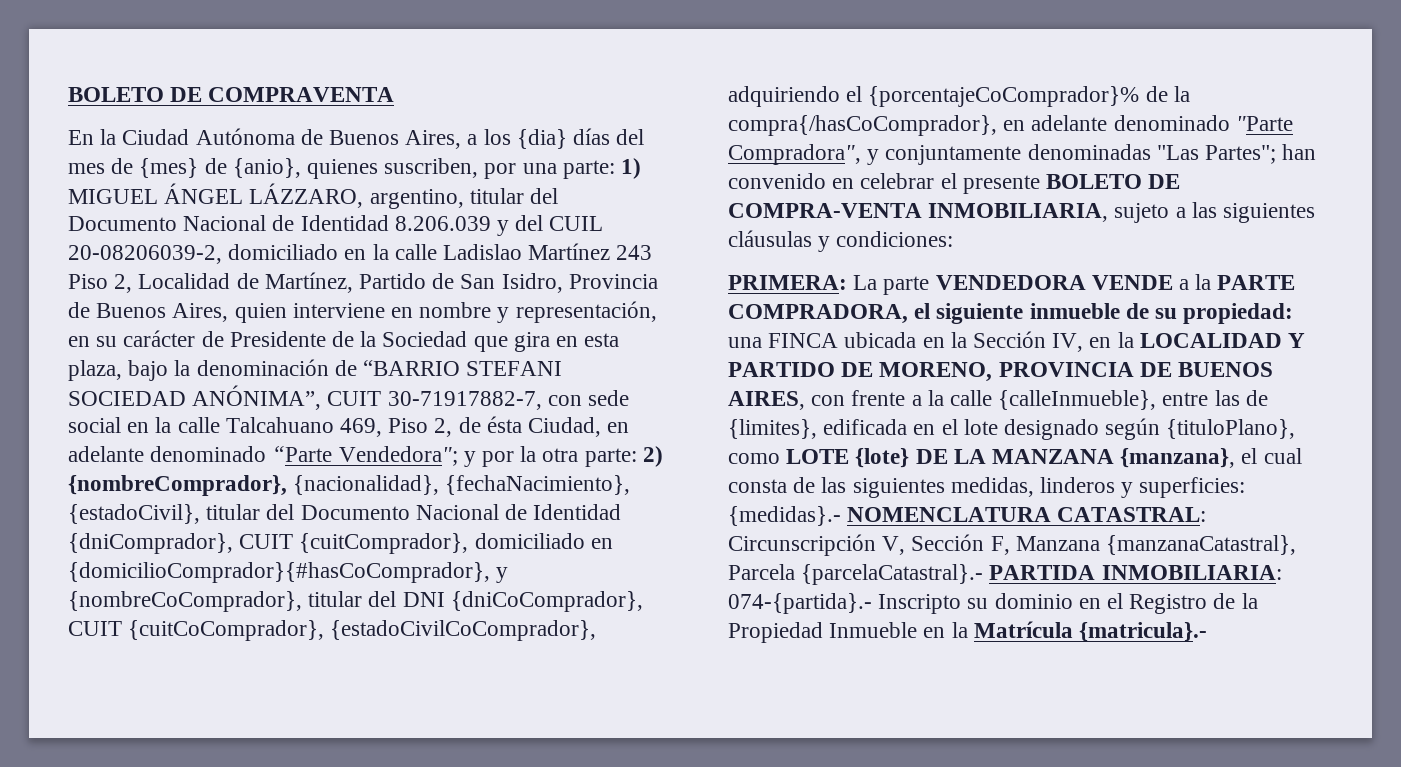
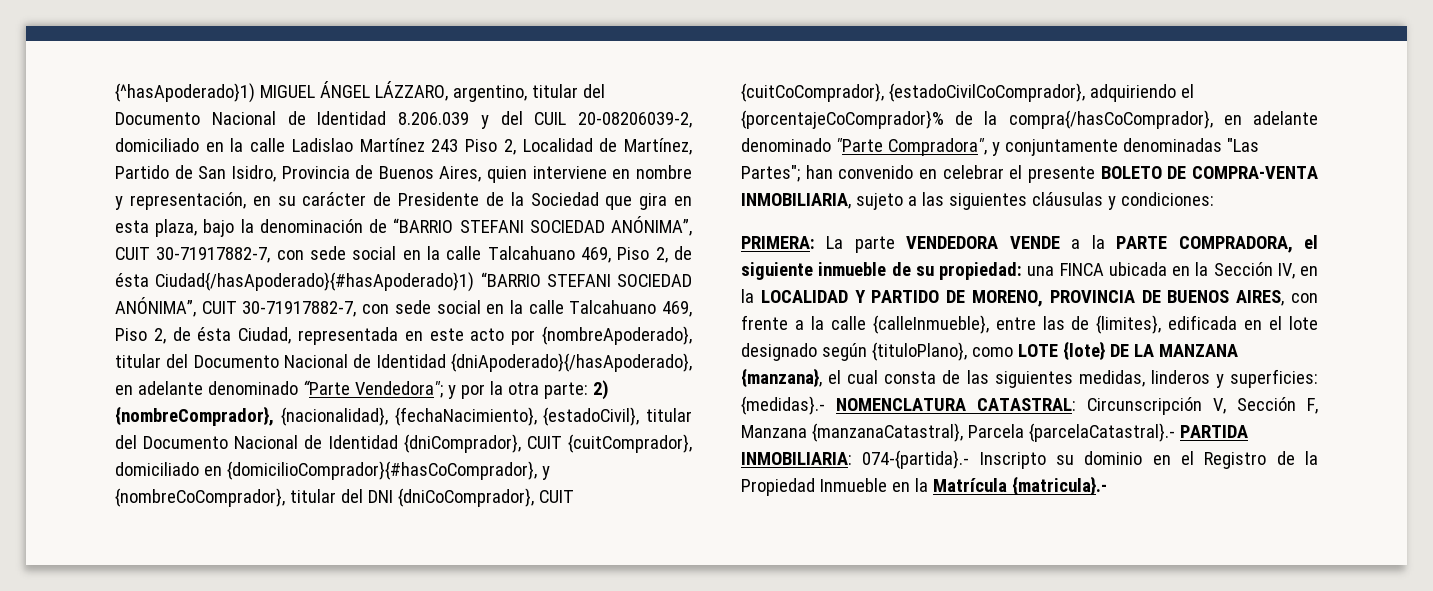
- BOLETO DE COMPRAVENTA
- En la Ciudad Autónoma de Buenos Aires, a los {dia} días del mes de {mes} de {anio}, quienes suscriben, por una parte: 1) MIGUEL ÁNGEL LÁZZARO, argentino, titular del Documento Nacional de Identidad 8.206.039 y del CUIL 20-08206039-2, domiciliado en la calle Ladislao Martínez 243 Piso 2, Localidad de Martínez, Partido de San Isidro, Provincia de Buenos Aires, quien interviene en nombre y representación, en su carácter de Presidente de la Sociedad que gira en esta plaza, bajo la denominación de “BARRIO STEFANI SOCIEDAD ANÓNIMA”, CUIT 30-71917882-7, con sede social en la calle Talcahuano 469, Piso 2, de ésta Ciudad, en adelante denominado “Parte Vendedora";
+ {^hasApoderado}1) MIGUEL ÁNGEL LÁZZARO, argentino, titular del Documento Nacional de Identidad 8.206.039 y del CUIL 20-08206039-2, domiciliado en la calle Ladislao Martínez 243 Piso 2, Localidad de Martínez, Partido de San Isidro, Provincia de Buenos Aires, quien interviene en nombre y representación, en su carácter de Presidente de la Sociedad que gira en esta plaza, bajo la denominación de “BARRIO STEFANI SOCIEDAD ANÓNIMA”, CUIT 30-71917882-7, con sede social en la calle Talcahuano 469, Piso 2, de ésta Ciudad{/hasApoderado}{#hasApoderado}1) “BARRIO STEFANI SOCIEDAD ANÓNIMA”, CUIT 30-71917882-7, con sede social en la calle Talcahuano 469, Piso 2, de ésta Ciudad, representada en este acto por {nombreApoderado}, titular del Documento Nacional de Identidad {dniApoderado}{/hasApoderado}, en adelante denominado “Parte Vendedora";

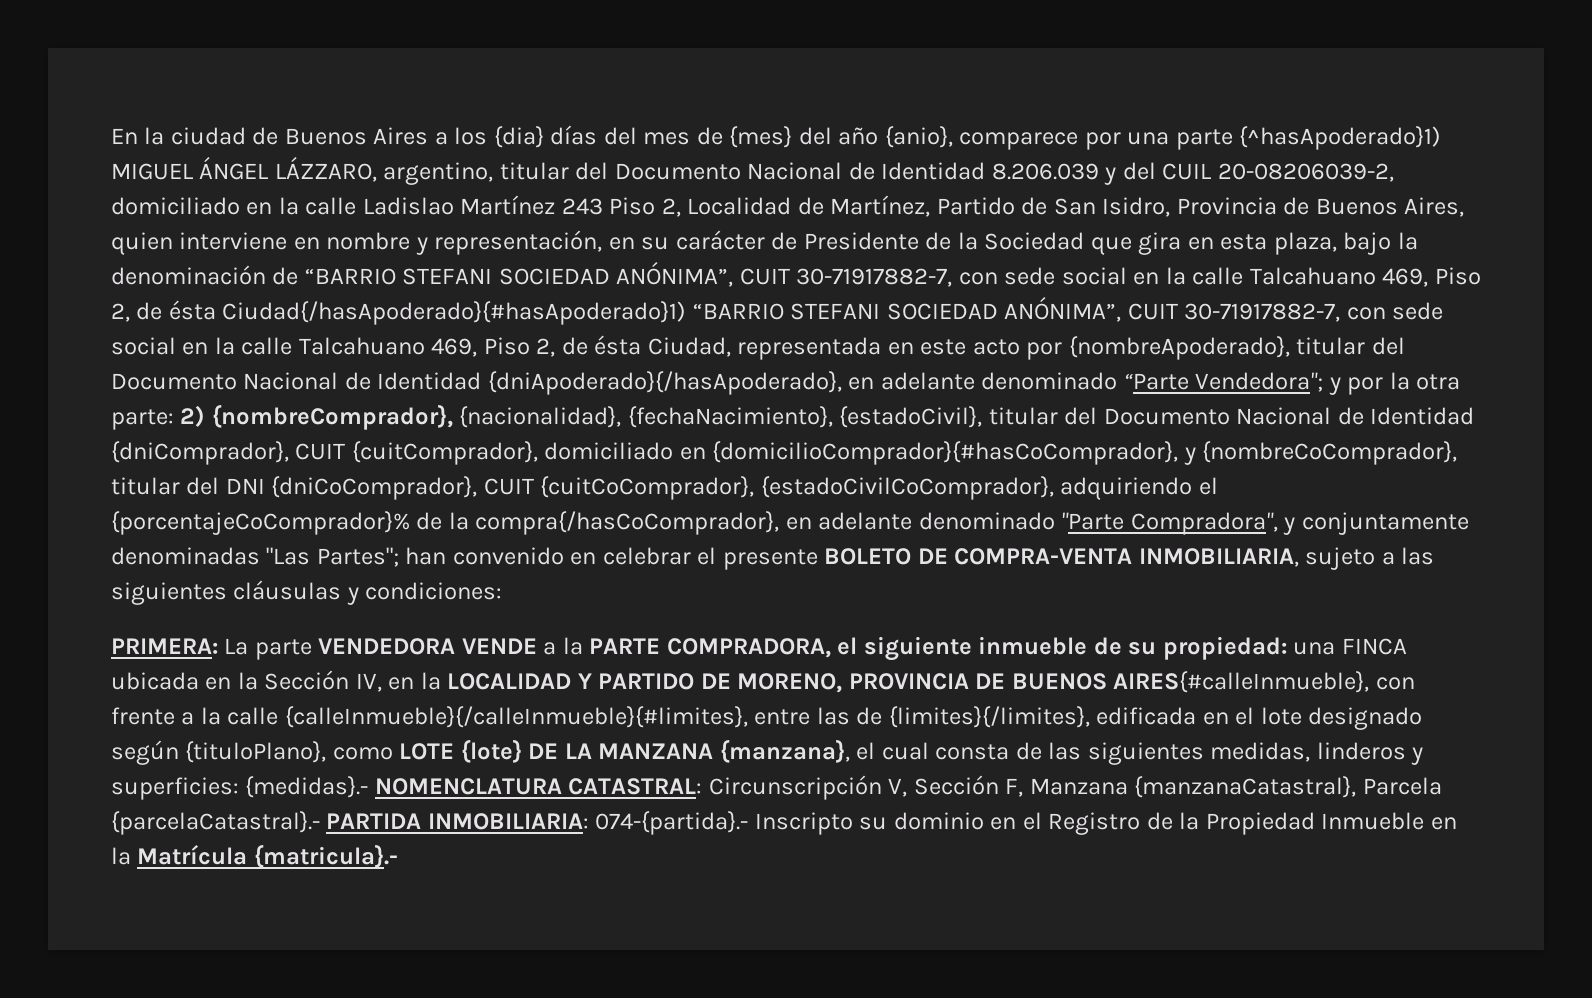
- {^hasApoderado}1) MIGUEL ÁNGEL LÁZZARO, argentino, titular del Documento Nacional de Identidad 8.206.039 y del CUIL 20-08206039-2, domiciliado en la calle Ladislao Martínez 243 Piso 2, Localidad de Martínez, Partido de San Isidro, Provincia de Buenos Aires, quien interviene en nombre y representación, en su carácter de Presidente de la Sociedad que gira en esta plaza, bajo la denominación de “BARRIO STEFANI SOCIEDAD ANÓNIMA”, CUIT 30-71917882-7, con sede social en la calle Talcahuano 469, Piso 2, de ésta Ciudad{/hasApoderado}{#hasApoderado}1) “BARRIO STEFANI SOCIEDAD ANÓNIMA”, CUIT 30-71917882-7, con sede social en la calle Talcahuano 469, Piso 2, de ésta Ciudad, representada en este acto por {nombreApoderado}, titular del Documento Nacional de Identidad {dniApoderado}{/hasApoderado}, en adelante denominado “Parte Vendedora";
+ En la ciudad de Buenos Aires a los {dia} días del mes de {mes} del año {anio}, comparece por una parte {^hasApoderado}1) MIGUEL ÁNGEL LÁZZARO, argentino, titular del Documento Nacional de Identidad 8.206.039 y del CUIL 20-08206039-2, domiciliado en la calle Ladislao Martínez 243 Piso 2, Localidad de Martínez, Partido de San Isidro, Provincia de Buenos Aires, quien interviene en nombre y representación, en su carácter de Presidente de la Sociedad que gira en esta plaza, bajo la denominación de “BARRIO STEFANI SOCIEDAD ANÓNIMA”, CUIT 30-71917882-7, con sede social en la calle Talcahuano 469, Piso 2, de ésta Ciudad{/hasApoderado}{#hasApoderado}1) “BARRIO STEFANI SOCIEDAD ANÓNIMA”, CUIT 30-71917882-7, con sede social en la calle Talcahuano 469, Piso 2, de ésta Ciudad, representada en este acto por {nombreApoderado}, titular del Documento Nacional de Identidad {dniApoderado}{/hasApoderado}, en adelante denominado “Parte Vendedora";
- una FINCA ubicada en la Sección IV, en la LOCALIDAD Y PARTIDO DE MORENO, PROVINCIA DE BUENOS AIRES, con frente a la calle {calleInmueble}, entre las de {limites}, edificada en el lote designado según {tituloPlano}, como LOTE {lote} DE LA MANZANA {manzana}, el cual consta de las siguientes medidas, linderos y superficies:
+ una FINCA ubicada en la Sección IV, en la LOCALIDAD Y PARTIDO DE MORENO, PROVINCIA DE BUENOS AIRES{#calleInmueble}, con frente a la calle {calleInmueble}{/calleInmueble}{#limites}, entre las de {limites}{/limites}, edificada en el lote designado según {tituloPlano}, como LOTE {lote} DE LA MANZANA {manzana}, el cual consta de las siguientes medidas, linderos y superficies:

